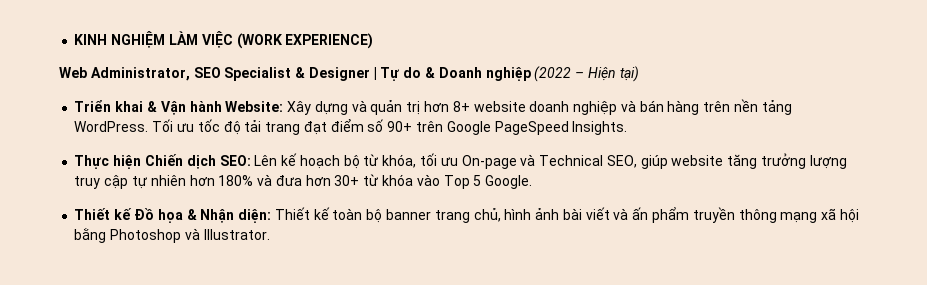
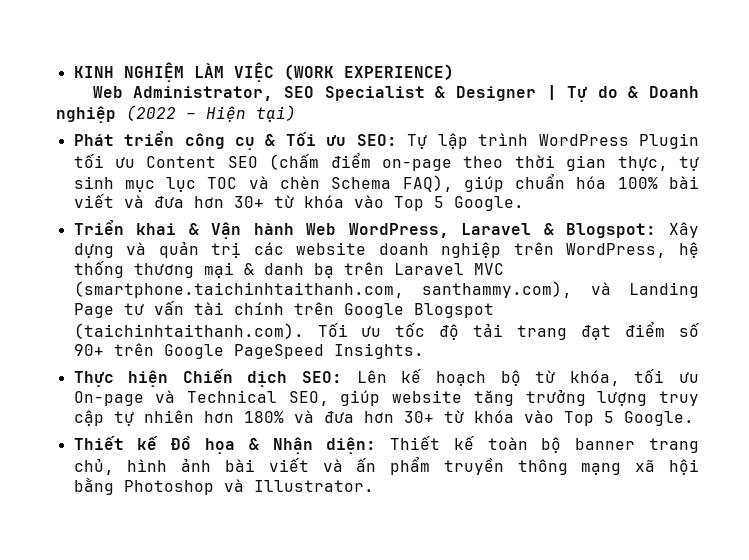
+ Phát triển công cụ & Tối ưu SEO: Tự lập trình WordPress Plugin tối ưu Content SEO (chấm điểm on-page theo thời gian thực, tự sinh mục lục TOC và chèn Schema FAQ), giúp chuẩn hóa 100% bài viết và đưa hơn 30+ từ khóa vào Top 5 Google.
- Triển khai & Vận hành Website: Xây dựng và quản trị hơn 8+ website doanh nghiệp và bán hàng trên nền tảng WordPress. Tối ưu tốc độ tải trang đạt điểm số 90+ trên Google PageSpeed Insights.
+ Triển khai & Vận hành Web WordPress, Laravel & Blogspot: Xây dựng và quản trị các website doanh nghiệp trên WordPress, hệ thống thương mại & danh bạ trên Laravel MVC (smartphone.taichinhtaithanh.com, santhammy.com), và Landing Page tư vấn tài chính trên Google Blogspot (taichinhtaithanh.com). Tối ưu tốc độ tải trang đạt điểm số 90+ trên Google PageSpeed Insights.

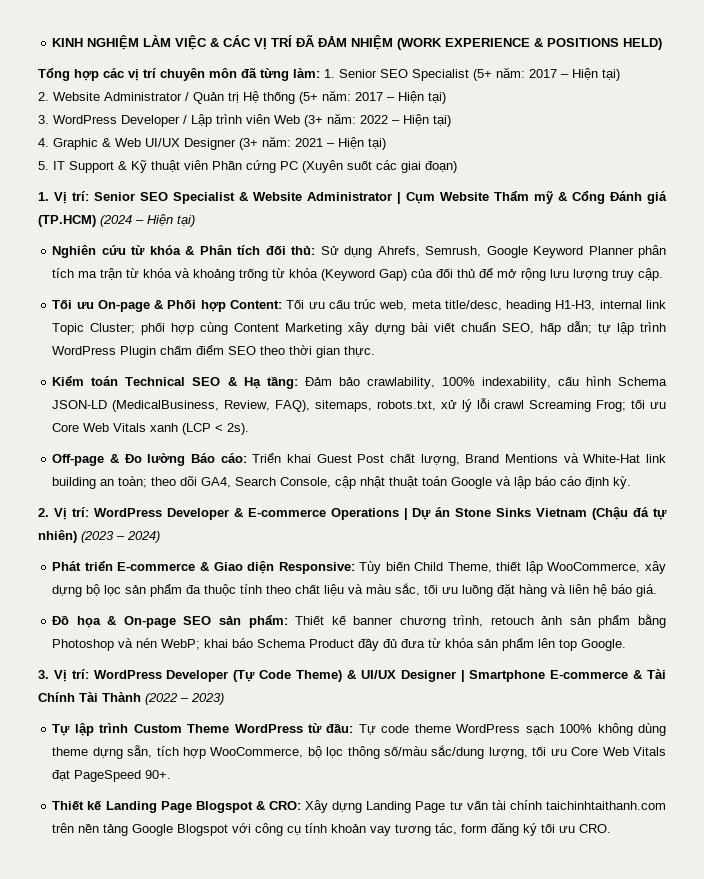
- KINH NGHIỆM LÀM VIỆC (WORK EXPERIENCE)
- Web Administrator, SEO Specialist & Designer | Tự do & Doanh nghiệp (2022 – Hiện tại)
- Phát triển công cụ & Tối ưu SEO: Tự lập trình WordPress Plugin tối ưu Content SEO (chấm điểm on-page theo thời gian thực, tự sinh mục lục TOC và chèn Schema FAQ), giúp chuẩn hóa 100% bài viết và đưa hơn 30+ từ khóa vào Top 5 Google.
- Triển khai & Vận hành Web WordPress, Laravel & Blogspot: Xây dựng và quản trị các website doanh nghiệp trên WordPress, hệ thống thương mại & danh bạ trên Laravel MVC (smartphone.taichinhtaithanh.com, santhammy.com), và Landing Page tư vấn tài chính trên Google Blogspot (taichinhtaithanh.com). Tối ưu tốc độ tải trang đạt điểm số 90+ trên Google PageSpeed Insights.
- Thực hiện Chiến dịch SEO: Lên kế hoạch bộ từ khóa, tối ưu On-page và Technical SEO, giúp website tăng trưởng lượng truy cập tự nhiên hơn 180% và đưa hơn 30+ từ khóa vào Top 5 Google.
- Thiết kế Đồ họa & Nhận diện: Thiết kế toàn bộ banner trang chủ, hình ảnh bài viết và ấn phẩm truyền thông mạng xã hội bằng Photoshop và Illustrator.
+ KINH NGHIỆM LÀM VIỆC & CÁC VỊ TRÍ ĐÃ ĐẢM NHIỆM (WORK EXPERIENCE & POSITIONS HELD)
+ Tổng hợp các vị trí chuyên môn đã từng làm: 1. Senior SEO Specialist (5+ năm: 2017 – Hiện tại)
+ 2. Website Administrator / Quản trị Hệ thống (5+ năm: 2017 – Hiện tại)
+ 3. WordPress Developer / Lập trình viên Web (3+ năm: 2022 – Hiện tại)
+ 4. Graphic & Web UI/UX Designer (3+ năm: 2021 – Hiện tại)
+ 5. IT Support & Kỹ thuật viên Phần cứng PC (Xuyên suốt các giai đoạn)
+ 1. Vị trí: Senior SEO Specialist & Website Administrator | Cụm Website Thẩm mỹ & Cổng Đánh giá (TP.HCM) (2024 – Hiện tại)
+ Nghiên cứu từ khóa & Phân tích đối thủ: Sử dụng Ahrefs, Semrush, Google Keyword Planner phân tích ma trận từ khóa và khoảng trống từ khóa (Keyword Gap) của đối thủ để mở rộng lưu lượng truy cập.
+ Tối ưu On-page & Phối hợp Content: Tối ưu cấu trúc web, meta title/desc, heading H1-H3, internal link Topic Cluster; phối hợp cùng Content Marketing xây dựng bài viết chuẩn SEO, hấp dẫn; tự lập trình WordPress Plugin chấm điểm SEO theo thời gian thực.
+ Kiểm toán Technical SEO & Hạ tầng: Đảm bảo crawlability, 100% indexability, cấu hình Schema JSON-LD (MedicalBusiness, Review, FAQ), sitemaps, robots.txt, xử lý lỗi crawl Screaming Frog; tối ưu Core Web Vitals xanh (LCP < 2s).
+ Off-page & Đo lường Báo cáo: Triển khai Guest Post chất lượng, Brand Mentions và White-Hat link building an toàn; theo dõi GA4, Search Console, cập nhật thuật toán Google và lập báo cáo định kỳ.
+ 2. Vị trí: WordPress Developer & E-commerce Operations | Dự án Stone Sinks Vietnam (Chậu đá tự nhiên) (2023 – 2024)
+ Phát triển E-commerce & Giao diện Responsive: Tùy biến Child Theme, thiết lập WooCommerce, xây dựng bộ lọc sản phẩm đa thuộc tính theo chất liệu và màu sắc, tối ưu luồng đặt hàng và liên hệ báo giá.
+ Đồ họa & On-page SEO sản phẩm: Thiết kế banner chương trình, retouch ảnh sản phẩm bằng Photoshop và nén WebP; khai báo Schema Product đầy đủ đưa từ khóa sản phẩm lên top Google.
+ 3. Vị trí: WordPress Developer (Tự Code Theme) & UI/UX Designer | Smartphone E-commerce & Tài Chính Tài Thành (2022 – 2023)
+ Tự lập trình Custom Theme WordPress từ đầu: Tự code theme WordPress sạch 100% không dùng theme dựng sẵn, tích hợp WooCommerce, bộ lọc thông số/màu sắc/dung lượng, tối ưu Core Web Vitals đạt PageSpeed 90+.
+ Thiết kế Landing Page Blogspot & CRO: Xây dựng Landing Page tư vấn tài chính taichinhtaithanh.com trên nền tảng Google Blogspot với công cụ tính khoản vay tương tác, form đăng ký tối ưu CRO.

